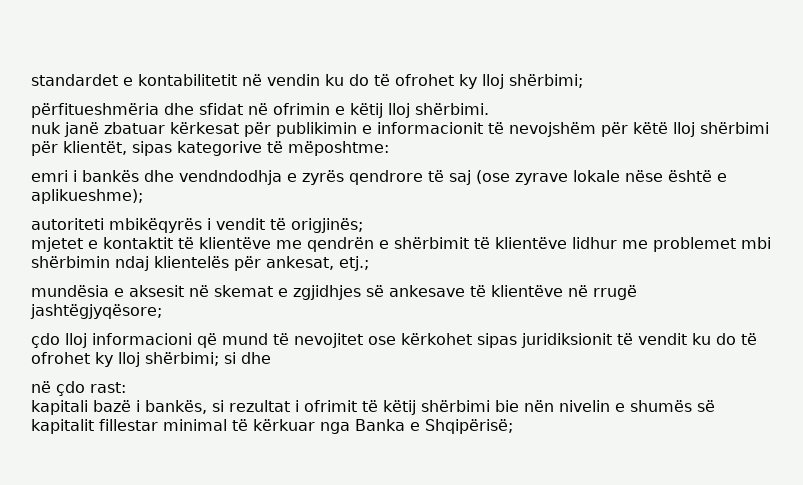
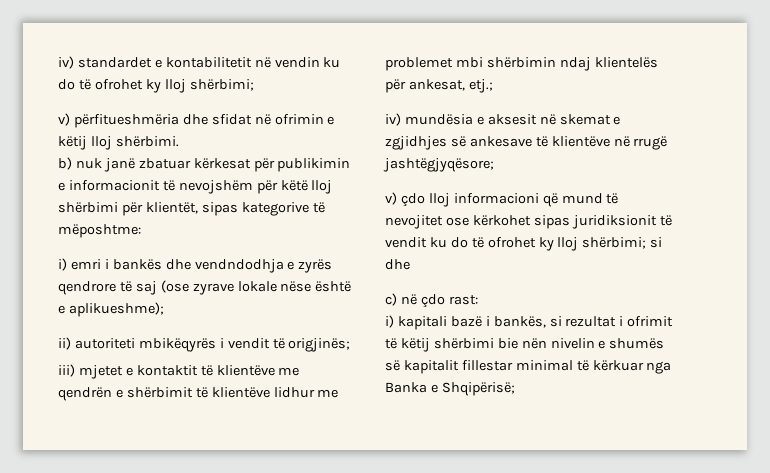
- standardet e kontabilitetit në vendin ku do të ofrohet ky lloj shërbimi;
+ iv) standardet e kontabilitetit në vendin ku do të ofrohet ky lloj shërbimi;
- përfitueshmëria dhe sfidat në ofrimin e këtij lloj shërbimi.
+ v) përfitueshmëria dhe sfidat në ofrimin e këtij lloj shërbimi.
- nuk janë zbatuar kërkesat për publikimin e informacionit të nevojshëm për këtë lloj shërbimi për klientët, sipas kategorive të mëposhtme:
+ b) nuk janë zbatuar kërkesat për publikimin e informacionit të nevojshëm për këtë lloj shërbimi për klientët, sipas kategorive të mëposhtme:
- emri i bankës dhe vendndodhja e zyrës qendrore të saj (ose zyrave lokale nëse është e aplikueshme);
+ i) emri i bankës dhe vendndodhja e zyrës qendrore të saj (ose zyrave lokale nëse është e aplikueshme);
- autoriteti mbikëqyrës i vendit të origjinës;
+ ii) autoriteti mbikëqyrës i vendit të origjinës;
- mjetet e kontaktit të klientëve me qendrën e shërbimit të klientëve lidhur me problemet mbi shërbimin ndaj klientelës për ankesat, etj.;
+ iii) mjetet e kontaktit të klientëve me qendrën e shërbimit të klientëve lidhur me problemet mbi shërbimin ndaj klientelës për ankesat, etj.;
- mundësia e aksesit në skemat e zgjidhjes së ankesave të klientëve në rrugë jashtëgjyqësore;
+ iv) mundësia e aksesit në skemat e zgjidhjes së ankesave të klientëve në rrugë jashtëgjyqësore;
- çdo lloj informacioni që mund të nevojitet ose kërkohet sipas juridiksionit të vendit ku do të ofrohet ky lloj shërbimi; si dhe
+ v) çdo lloj informacioni që mund të nevojitet ose kërkohet sipas juridiksionit të vendit ku do të ofrohet ky lloj shërbimi; si dhe
- në çdo rast:
+ c) në çdo rast:
- kapitali bazë i bankës, si rezultat i ofrimit të këtij shërbimi bie nën nivelin e shumës së kapitalit fillestar minimal të kërkuar nga Banka e Shqipërisë;
+ i) kapitali bazë i bankës, si rezultat i ofrimit të këtij shërbimi bie nën nivelin e shumës së kapitalit fillestar minimal të kërkuar nga Banka e Shqipërisë;

